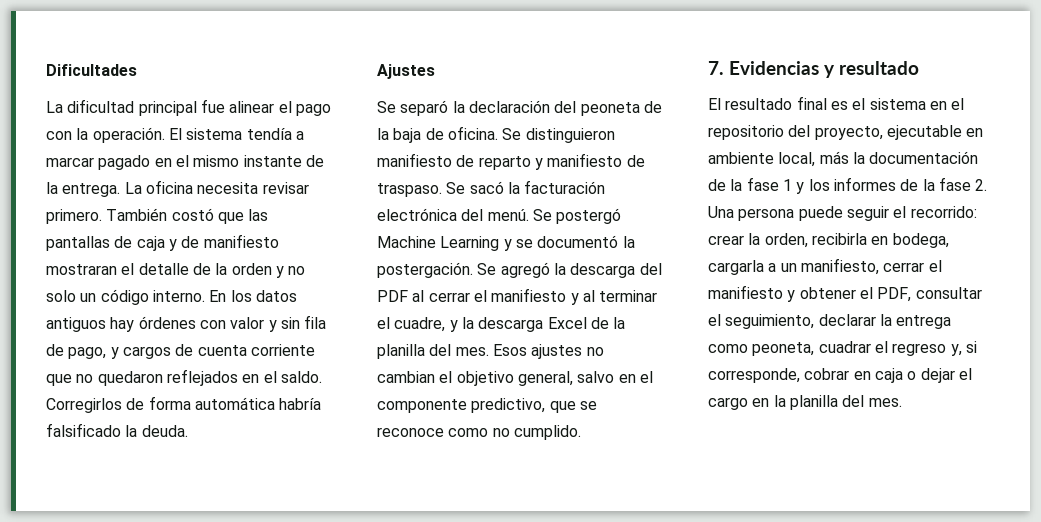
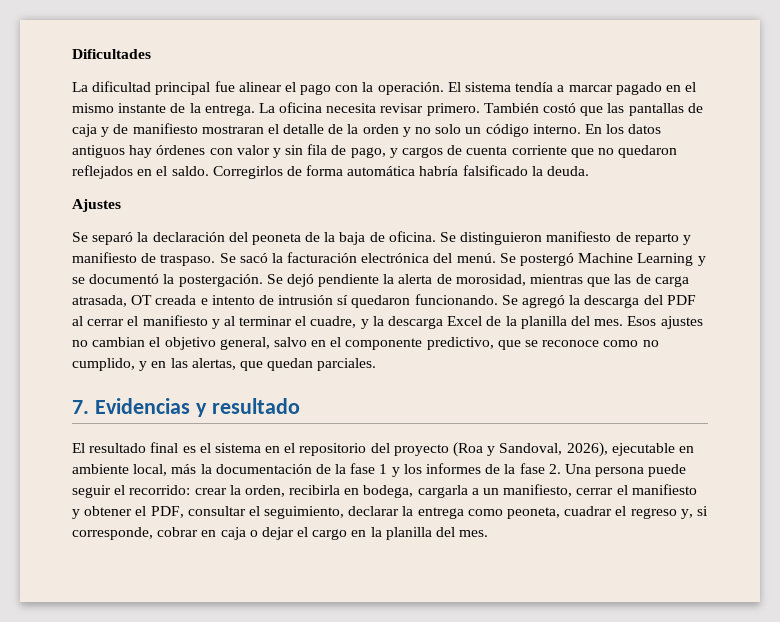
- Se agregó la descarga del PDF al cerrar el manifiesto y al terminar el cuadre, y la descarga Excel de la planilla del mes.
+ Se dejó pendiente la alerta de morosidad, mientras que las de carga atrasada, OT creada e intento de intrusión sí quedaron funcionando. Se agregó la descarga del PDF al cerrar el manifiesto y al terminar el cuadre, y la descarga Excel de la planilla del mes.
- Esos ajustes no cambian el objetivo general, salvo en el componente predictivo, que se reconoce como no cumplido.
+ Esos ajustes no cambian el objetivo general, salvo en el componente predictivo, que se reconoce como no cumplido, y en las alertas, que quedan parciales.
- El resultado final es el sistema en el repositorio del proyecto, ejecutable en ambiente local, más la documentación de la fase 1 y los informes de la fase 2. Una persona puede seguir el recorrido:
+ El resultado final es el sistema en el repositorio del proyecto (Roa y Sandoval, 2026), ejecutable en ambiente local, más la documentación de la fase 1 y los informes de la fase 2. Una persona puede seguir el recorrido:

